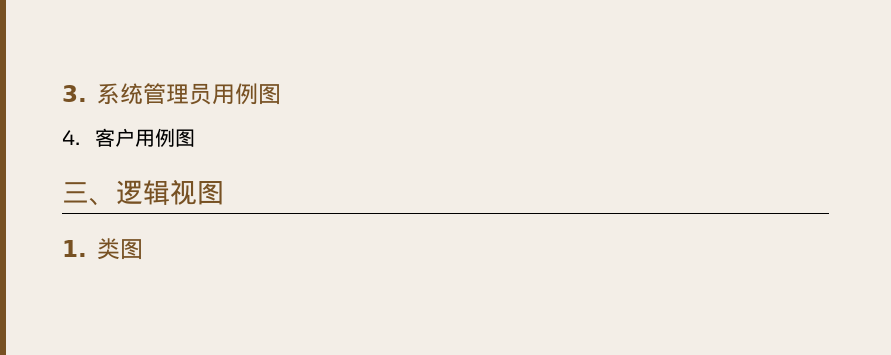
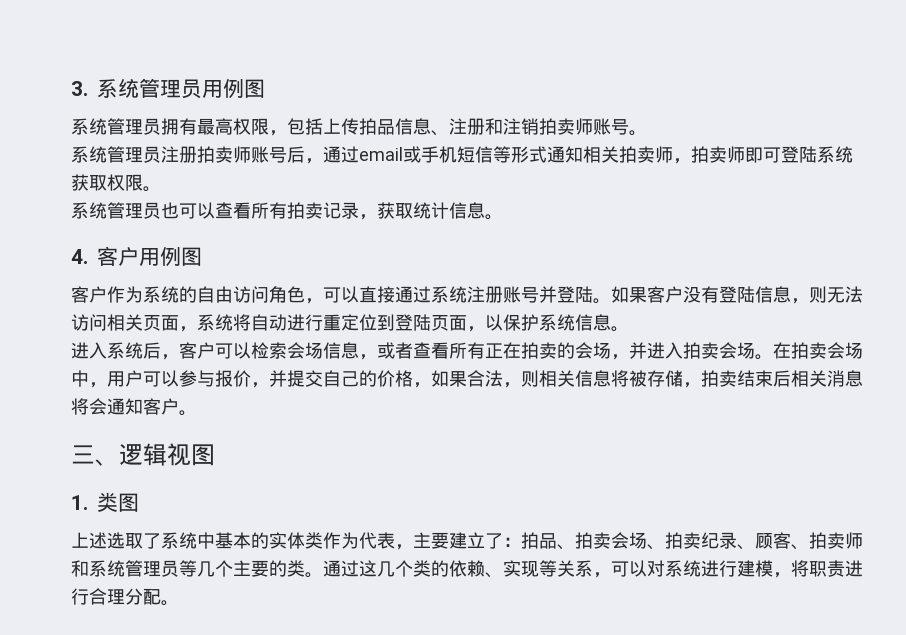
+ 系统管理员拥有最高权限，包括上传拍品信息、注册和注销拍卖师账号。
+ 系统管理员注册拍卖师账号后，通过email或手机短信等形式通知相关拍卖师，拍卖师即可登陆系统获取权限。
+ 系统管理员也可以查看所有拍卖记录，获取统计信息。
  4.客户用例图
+ 客户作为系统的自由访问角色，可以直接通过系统注册账号并登陆。如果客户没有登陆信息，则无法访问相关页面，系统将自动进行重定位到登陆页面，以保护系统信息。
+ 进入系统后，客户可以检索会场信息，或者查看所有正在拍卖的会场，并进入拍卖会场。在拍卖会场中，用户可以参与报价，并提交自己的价格，如果合法，则相关信息将被存储，拍卖结束后相关消息将会通知客户。
+ 上述选取了系统中基本的实体类作为代表，主要建立了：拍品、拍卖会场、拍卖纪录、顾客、拍卖师和系统管理员等几个主要的类。通过这几个类的依赖、实现等关系，可以对系统进行建模，将职责进行合理分配。

